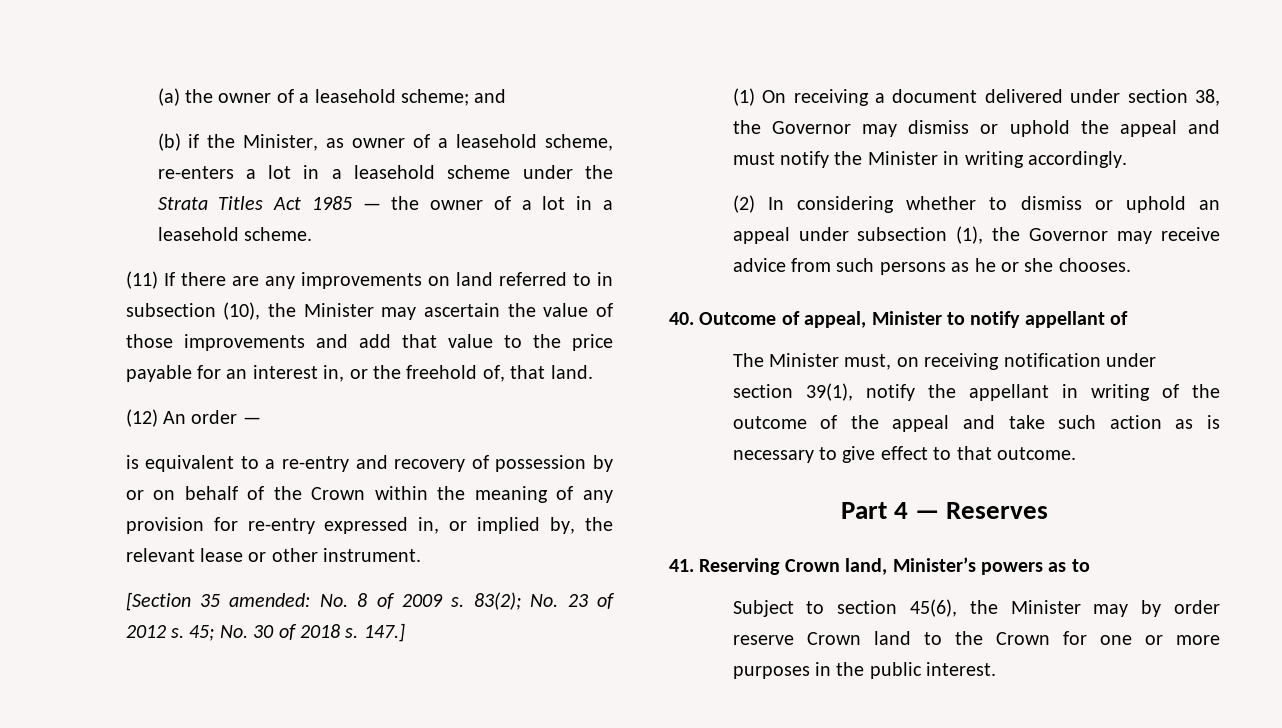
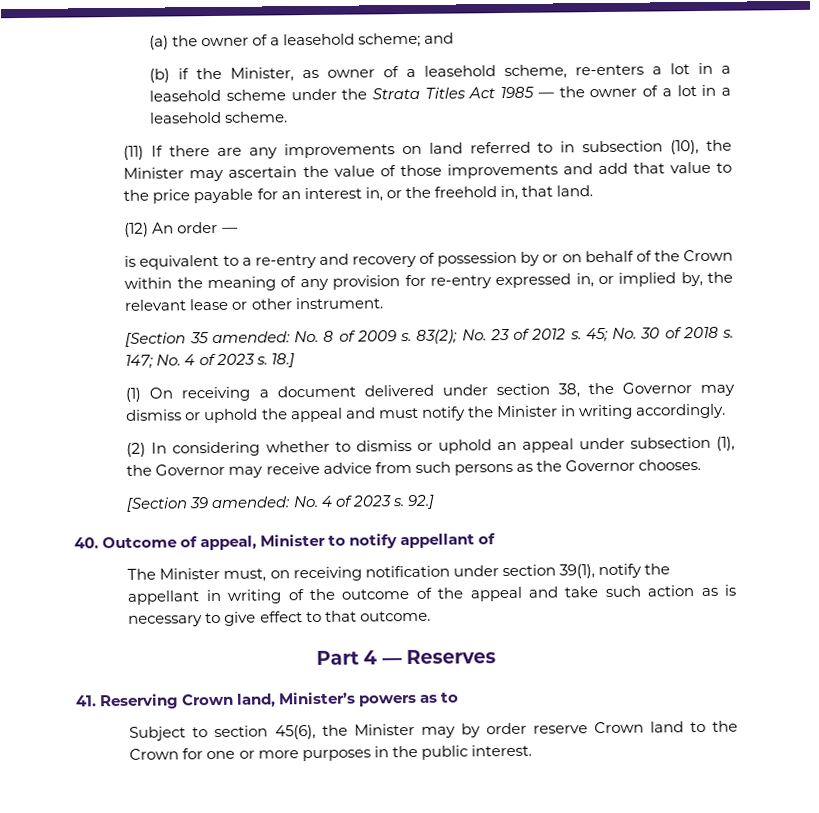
- (11) If there are any improvements on land referred to in subsection (10), the Minister may ascertain the value of those improvements and add that value to the price payable for an interest in, or the freehold of, that land.
+ (11) If there are any improvements on land referred to in subsection (10), the Minister may ascertain the value of those improvements and add that value to the price payable for an interest in, or the freehold in, that land.
- 147.]
+ 147; No. 4 of 2023 s. 18.]
- (2) In considering whether to dismiss or uphold an appeal under subsection (1), the Governor may receive advice from such persons as he or she chooses.
+ (2) In considering whether to dismiss or uphold an appeal under subsection (1), the Governor may receive advice from such persons as the Governor chooses.
+ [Section 39 amended: No. 4 of 2023 s. 92.]

